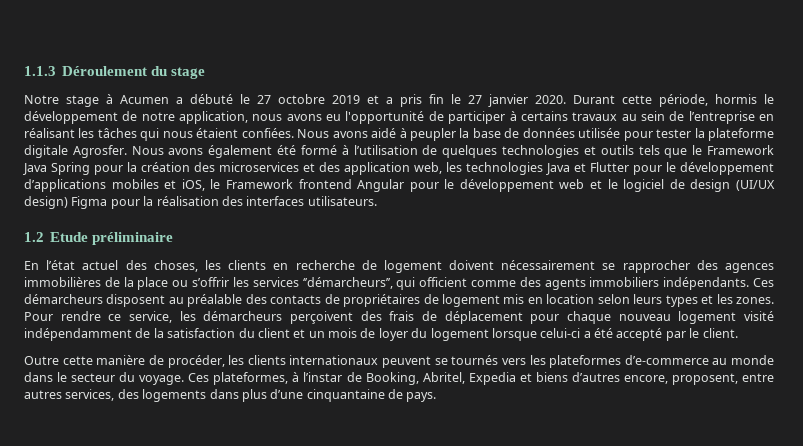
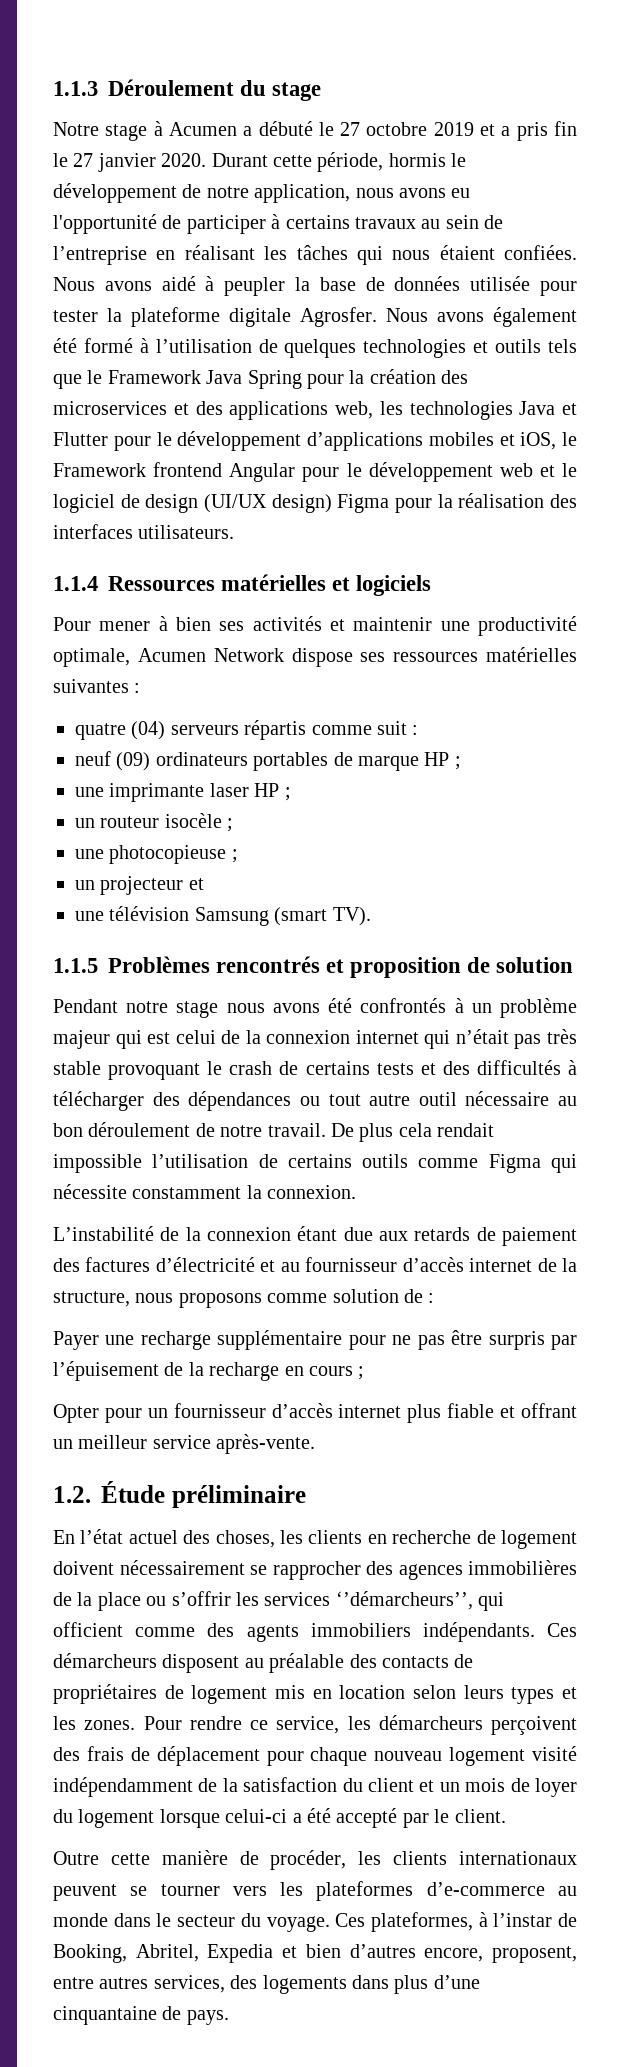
- Nous avons également été formé à l’utilisation de quelques technologies et outils tels que le Framework Java Spring pour la création des microservices et des application web, les technologies Java et Flutter pour le développement d’applications mobiles et iOS, le Framework frontend Angular pour le développement web et le logiciel de design (UI/UX design) Figma pour la réalisation des interfaces utilisateurs.
+ Nous avons également été formé à l’utilisation de quelques technologies et outils tels que le Framework Java Spring pour la création des microservices et des applications web, les technologies Java et Flutter pour le développement d’applications mobiles et iOS, le Framework frontend Angular pour le développement web et le logiciel de design (UI/UX design) Figma pour la réalisation des interfaces utilisateurs.
- 1.2 Etude préliminaire
+ 1.1.4 Ressources matérielles et logiciels
+ Pour mener à bien ses activités et maintenir une productivité optimale, Acumen Network dispose ses ressources matérielles suivantes :
+ quatre (04) serveurs répartis comme suit :
+ neuf (09) ordinateurs portables de marque HP ;
+ une imprimante laser HP ;
+ un routeur isocèle ;
+ une photocopieuse ;
+ un projecteur et
+ une télévision Samsung (smart TV).
+ 1.1.5 Problèmes rencontrés et proposition de solution
+ Pendant notre stage nous avons été confrontés à un problème majeur qui est celui de la connexion internet qui n’était pas très stable provoquant le crash de certains tests et des difficultés à télécharger des dépendances ou tout autre outil nécessaire au bon déroulement de notre travail. De plus cela rendait impossible l’utilisation de certains outils comme Figma qui nécessite constamment la connexion.
+ L’instabilité de la connexion étant due aux retards de paiement des factures d’électricité et au fournisseur d’accès internet de la structure, nous proposons comme solution de :
+ Payer une recharge supplémentaire pour ne pas être surpris par l’épuisement de la recharge en cours ;
+ Opter pour un fournisseur d’accès internet plus fiable et offrant un meilleur service après-vente.
+ 1.2. Étude préliminaire
- Outre cette manière de procéder, les clients internationaux peuvent se tournés vers les plateformes d’e-commerce au monde dans le secteur du voyage.
+ Outre cette manière de procéder, les clients internationaux peuvent se tourner vers les plateformes d’e-commerce au monde dans le secteur du voyage.
- Ces plateformes, à l’instar de Booking, Abritel, Expedia et biens d’autres encore, proposent, entre autres services, des logements dans plus d’une cinquantaine de pays.
+ Ces plateformes, à l’instar de Booking, Abritel, Expedia et bien d’autres encore, proposent, entre autres services, des logements dans plus d’une cinquantaine de pays.

